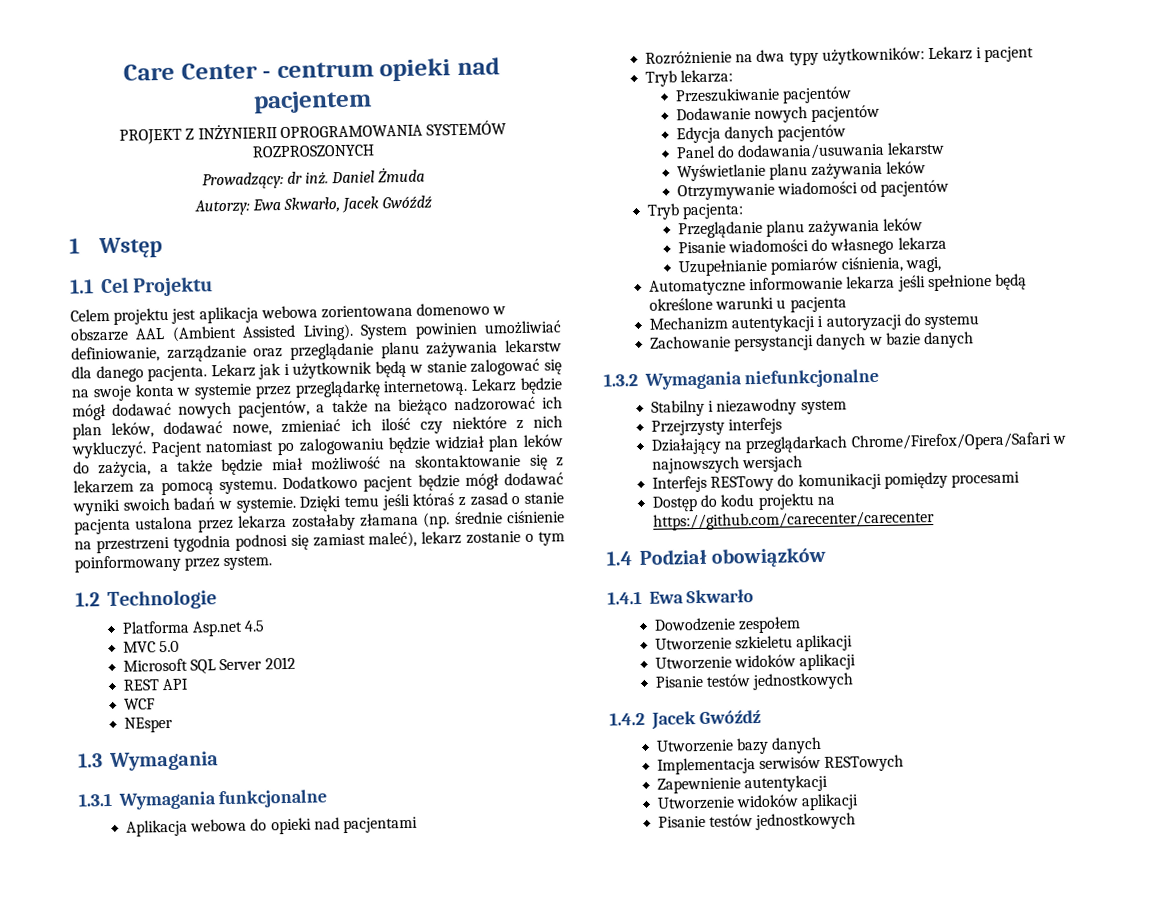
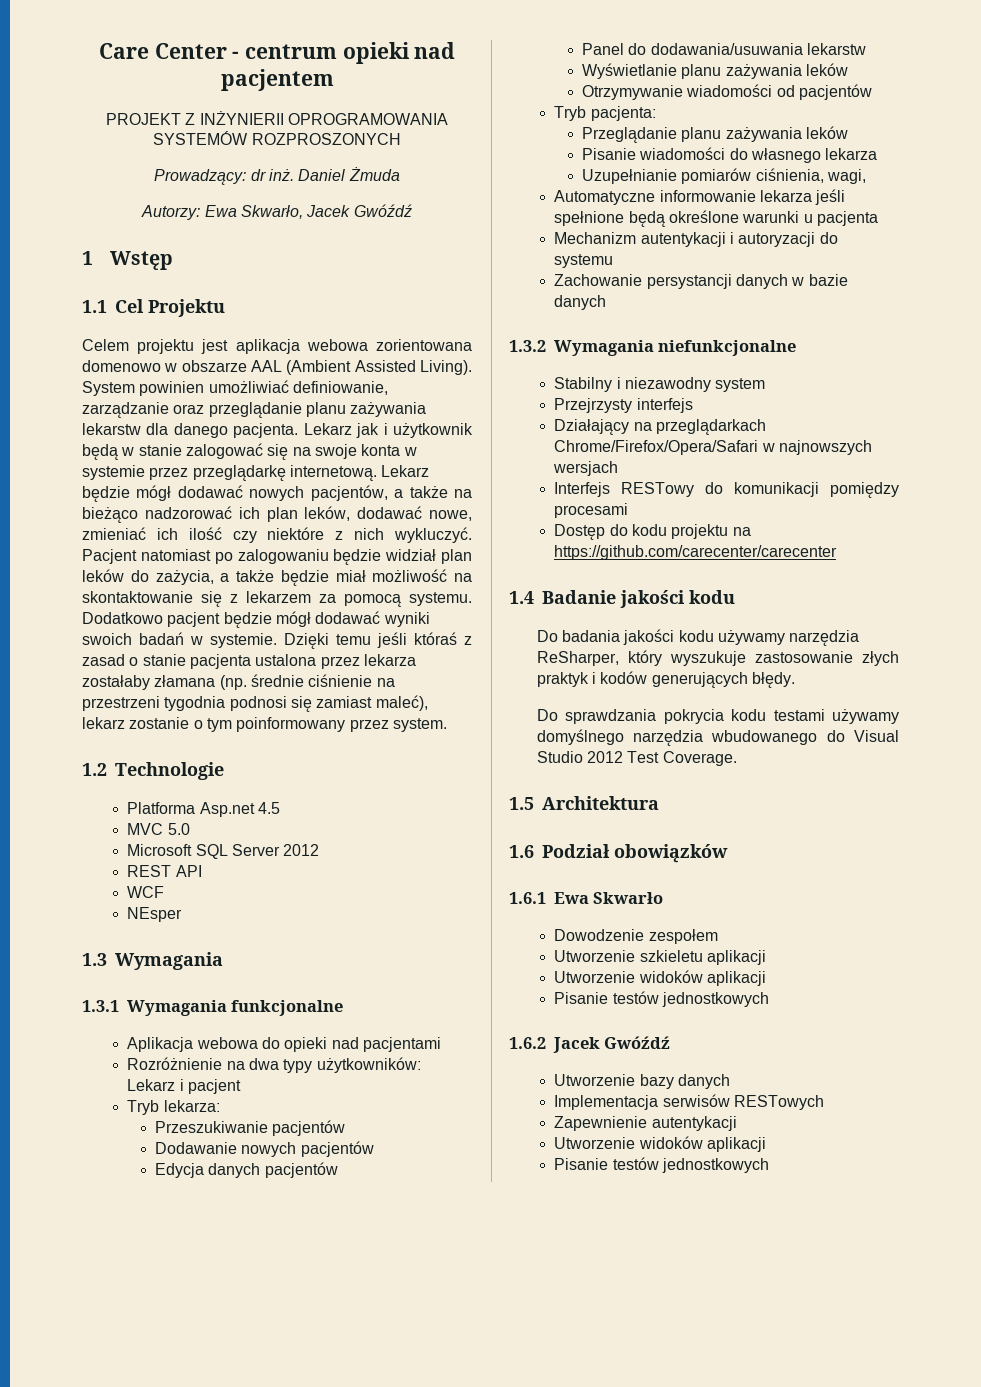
- 1.4 Podział obowiązków
+ 1.4 Badanie jakości kodu
+ Do badania jakości kodu używamy narzędzia ReSharper, który wyszukuje zastosowanie złych praktyk i kodów generujących błędy.
+ Do sprawdzania pokrycia kodu testami używamy domyślnego narzędzia wbudowanego do Visual Studio 2012 Test Coverage.
+ 1.5 Architektura
+ 1.6 Podział obowiązków
- 1.4.1 Ewa Skwarło
+ 1.6.1 Ewa Skwarło
- 1.4.2 Jacek Gwóźdź
+ 1.6.2 Jacek Gwóźdź

